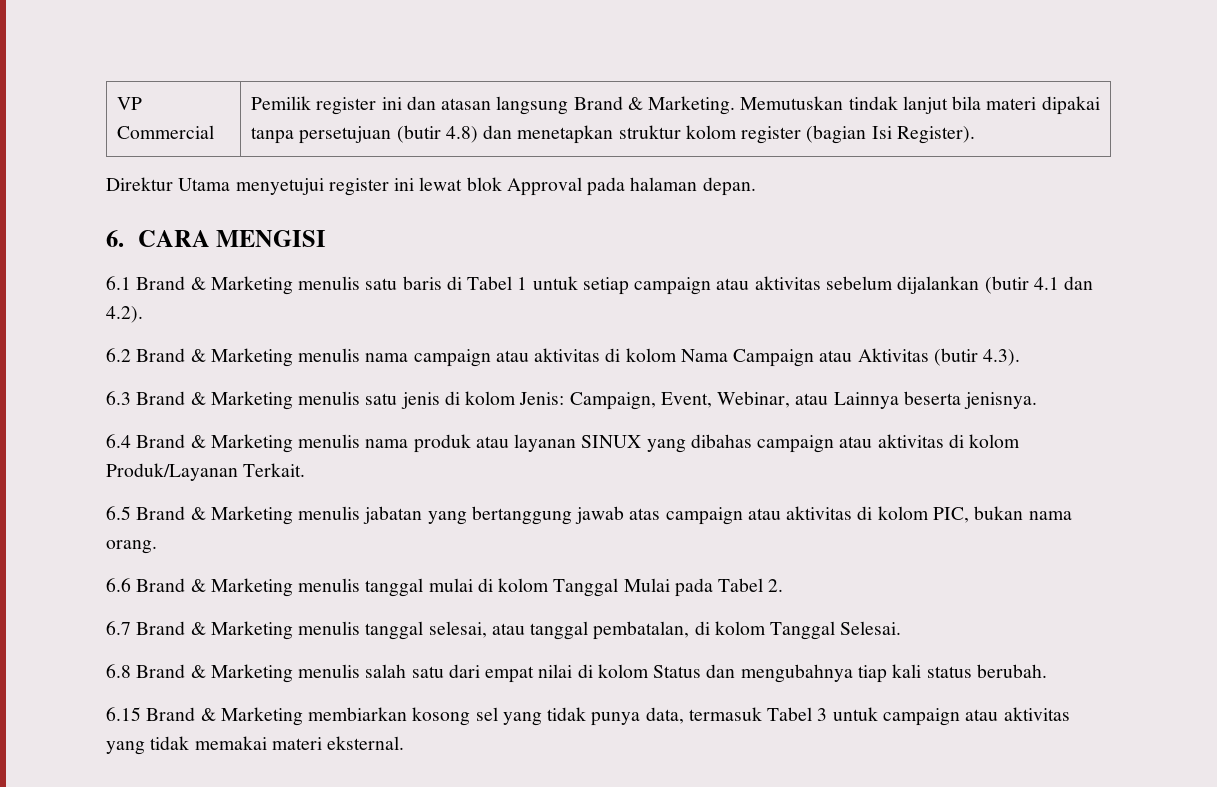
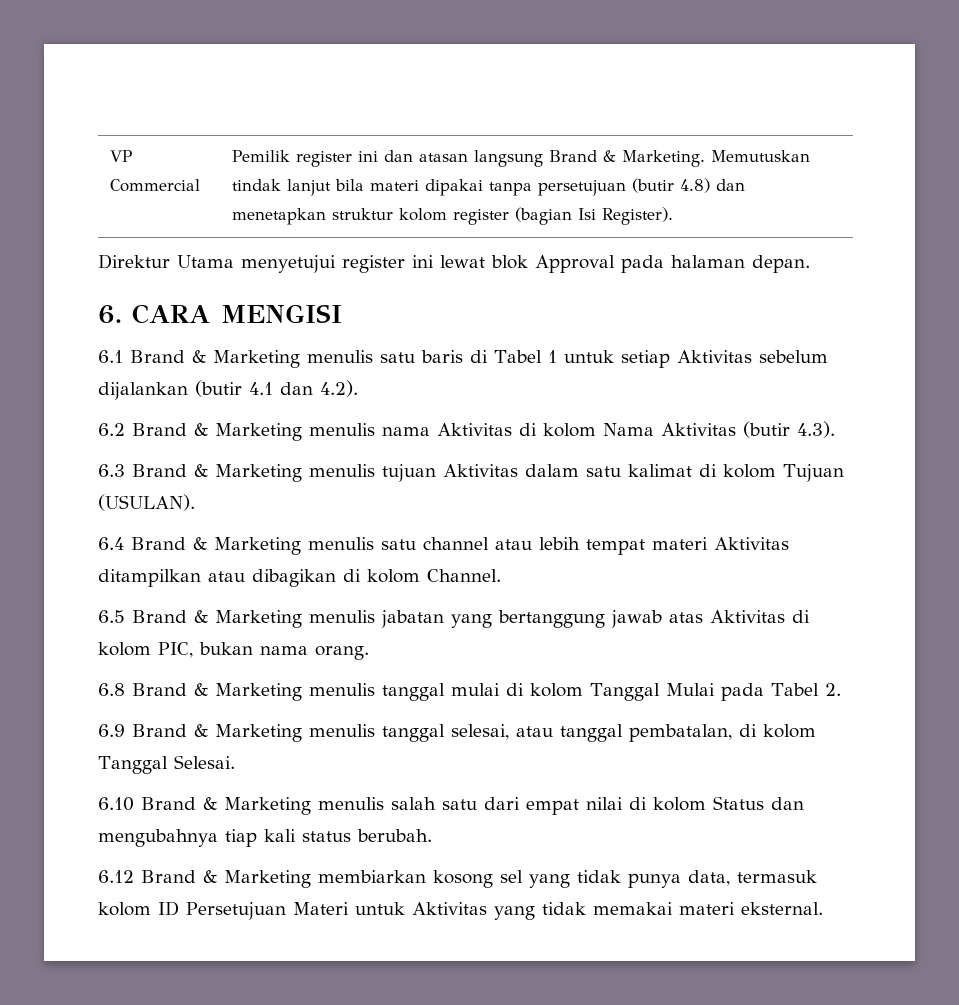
- 6.1 Brand & Marketing menulis satu baris di Tabel 1 untuk setiap campaign atau aktivitas sebelum dijalankan (butir 4.1 dan 4.2).
+ 6.1 Brand & Marketing menulis satu baris di Tabel 1 untuk setiap Aktivitas sebelum dijalankan (butir 4.1 dan 4.2).
- 6.2 Brand & Marketing menulis nama campaign atau aktivitas di kolom Nama Campaign atau Aktivitas (butir 4.3).
+ 6.2 Brand & Marketing menulis nama Aktivitas di kolom Nama Aktivitas (butir 4.3).
- 6.3 Brand & Marketing menulis satu jenis di kolom Jenis: Campaign, Event, Webinar, atau Lainnya beserta jenisnya.
+ 6.3 Brand & Marketing menulis tujuan Aktivitas dalam satu kalimat di kolom Tujuan (USULAN).
- 6.4 Brand & Marketing menulis nama produk atau layanan SINUX yang dibahas campaign atau aktivitas di kolom Produk/Layanan Terkait.
+ 6.4 Brand & Marketing menulis satu channel atau lebih tempat materi Aktivitas ditampilkan atau dibagikan di kolom Channel.
- 6.5 Brand & Marketing menulis jabatan yang bertanggung jawab atas campaign atau aktivitas di kolom PIC, bukan nama orang.
+ 6.5 Brand & Marketing menulis jabatan yang bertanggung jawab atas Aktivitas di kolom PIC, bukan nama orang.
- 6.6 Brand & Marketing menulis tanggal mulai di kolom Tanggal Mulai pada Tabel 2.
+ 6.8 Brand & Marketing menulis tanggal mulai di kolom Tanggal Mulai pada Tabel 2.
- 6.7 Brand & Marketing menulis tanggal selesai, atau tanggal pembatalan, di kolom Tanggal Selesai.
+ 6.9 Brand & Marketing menulis tanggal selesai, atau tanggal pembatalan, di kolom Tanggal Selesai.
- 6.8 Brand & Marketing menulis salah satu dari empat nilai di kolom Status dan mengubahnya tiap kali status berubah.
+ 6.10 Brand & Marketing menulis salah satu dari empat nilai di kolom Status dan mengubahnya tiap kali status berubah.
- 6.15 Brand & Marketing membiarkan kosong sel yang tidak punya data, termasuk Tabel 3 untuk campaign atau aktivitas yang tidak memakai materi eksternal.
+ 6.12 Brand & Marketing membiarkan kosong sel yang tidak punya data, termasuk kolom ID Persetujuan Materi untuk Aktivitas yang tidak memakai materi eksternal.

